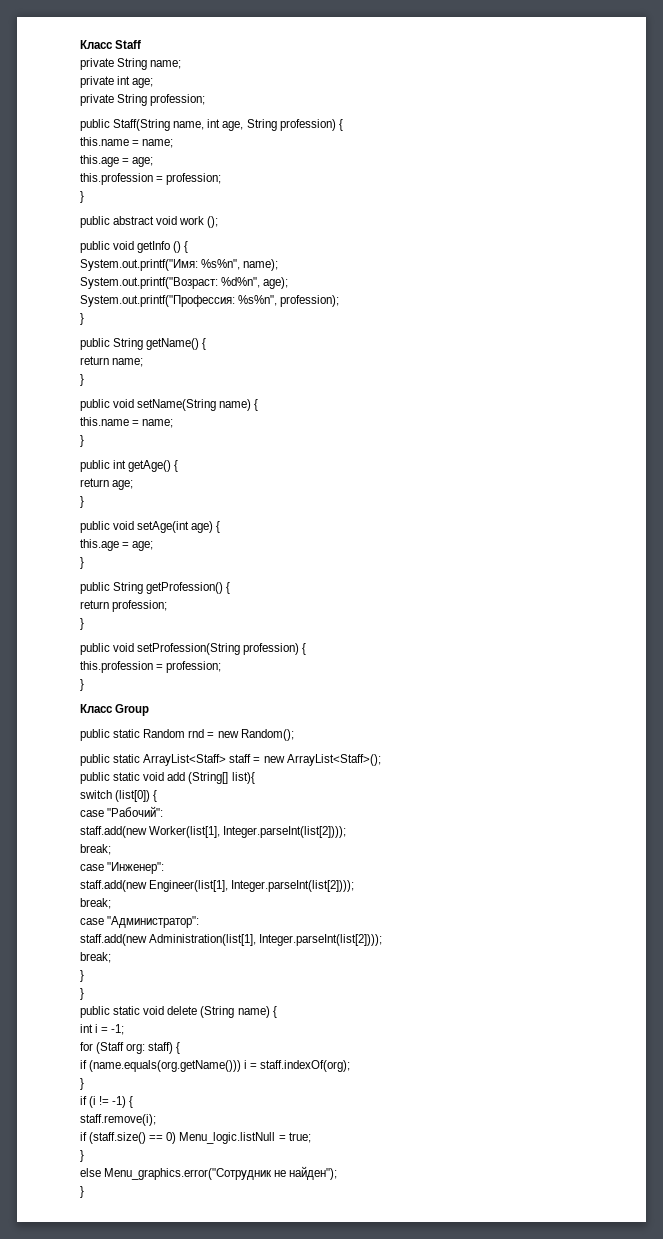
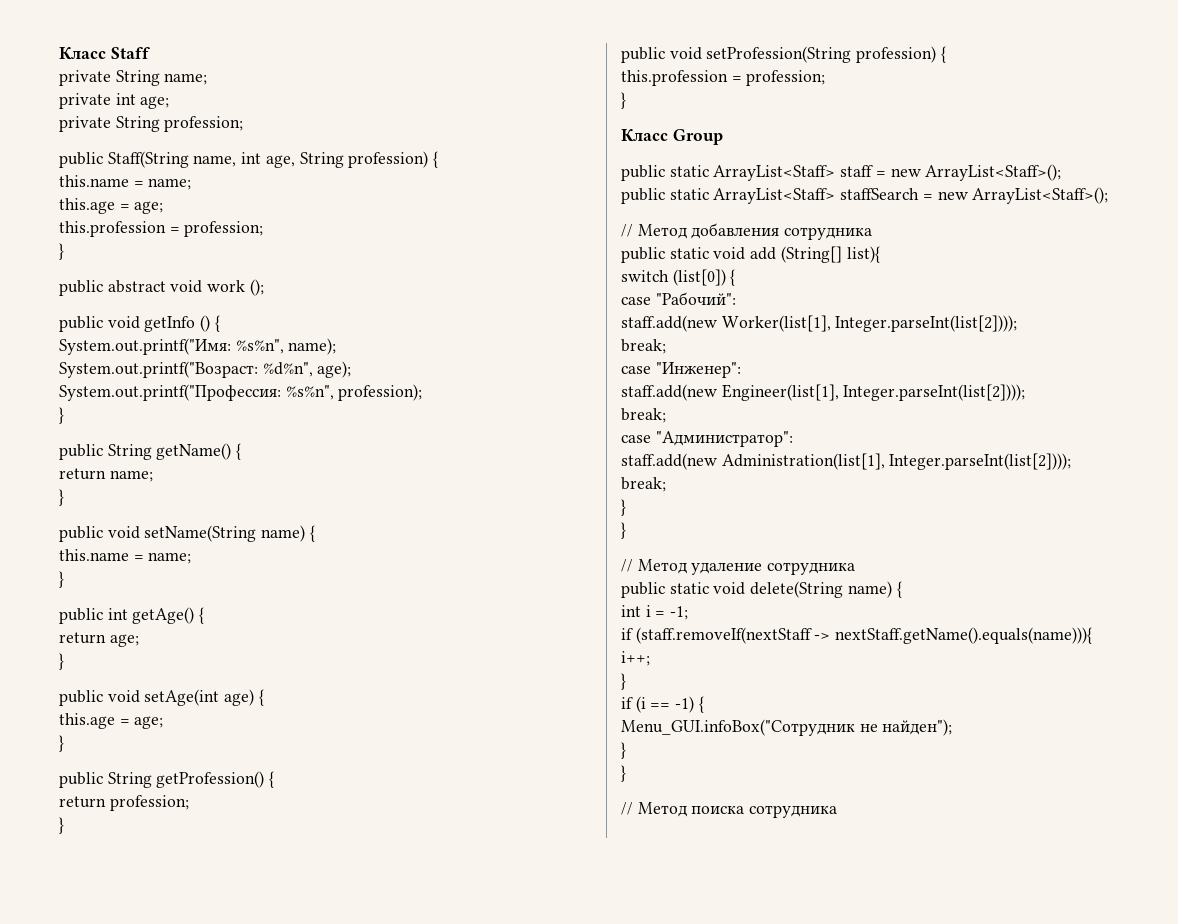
- public static Random rnd = new Random();
+ public static ArrayList<Staff> staffSearch = new ArrayList<Staff>();
+ // Метод добавления сотрудника
- public static void delete (String name) {
+ // Метод удаление сотрудника
+ public static void delete(String name) {
- for (Staff org: staff) {
- if (name.equals(org.getName())) i = staff.indexOf(org);
+ if (staff.removeIf(nextStaff -> nextStaff.getName().equals(name))){
+ i++;
- if (i != -1) {
+ if (i == -1) {
- staff.remove(i);
- if (staff.size() == 0) Menu_logic.listNull = true;
+ Menu_GUI.infoBox("Сотрудник не найден");
  }
- else Menu_graphics.error("Сотрудник не найден");
  }
+ // Метод поиска сотрудника

